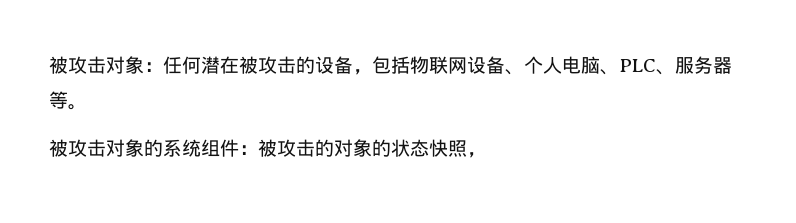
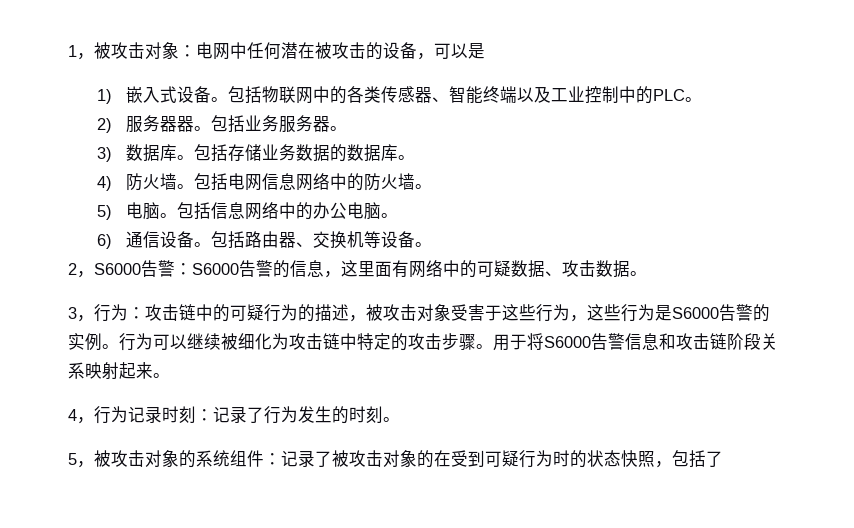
- 被攻击对象：任何潜在被攻击的设备，包括物联网设备、个人电脑、PLC、服务器等。
- 被攻击对象的系统组件：被攻击的对象的状态快照，
+ 1，被攻击对象：电网中任何潜在被攻击的设备，可以是
+ 1)嵌入式设备。包括物联网中的各类传感器、智能终端以及工业控制中的PLC。
+ 2)服务器器。包括业务服务器。
+ 3)数据库。包括存储业务数据的数据库。
+ 4)防火墙。包括电网信息网络中的防火墙。
+ 5)电脑。包括信息网络中的办公电脑。
+ 6)通信设备。包括路由器、交换机等设备。
+ 2，S6000告警：S6000告警的信息，这里面有网络中的可疑数据、攻击数据。
+ 3，行为：攻击链中的可疑行为的描述，被攻击对象受害于这些行为，这些行为是S6000告警的实例。行为可以继续被细化为攻击链中特定的攻击步骤。用于将S6000告警信息和攻击链阶段关系映射起来。
+ 4，行为记录时刻：记录了行为发生的时刻。
+ 5，被攻击对象的系统组件：记录了被攻击对象的在受到可疑行为时的状态快照，包括了

